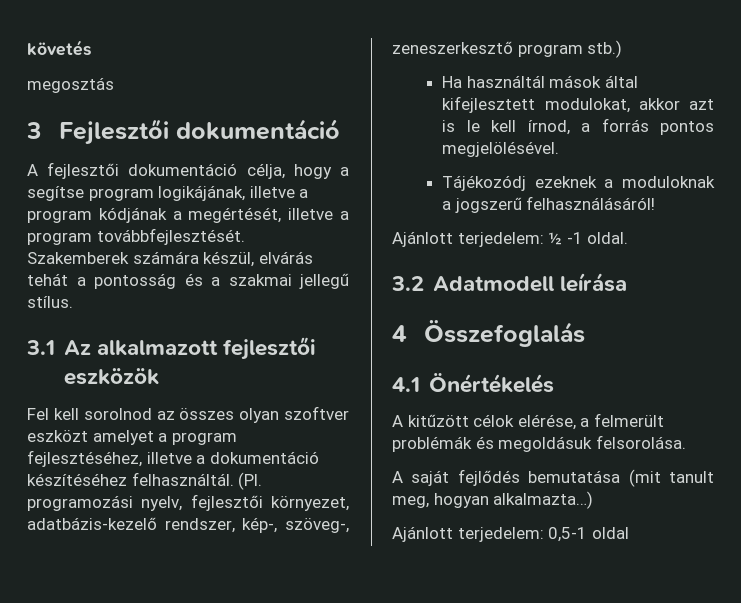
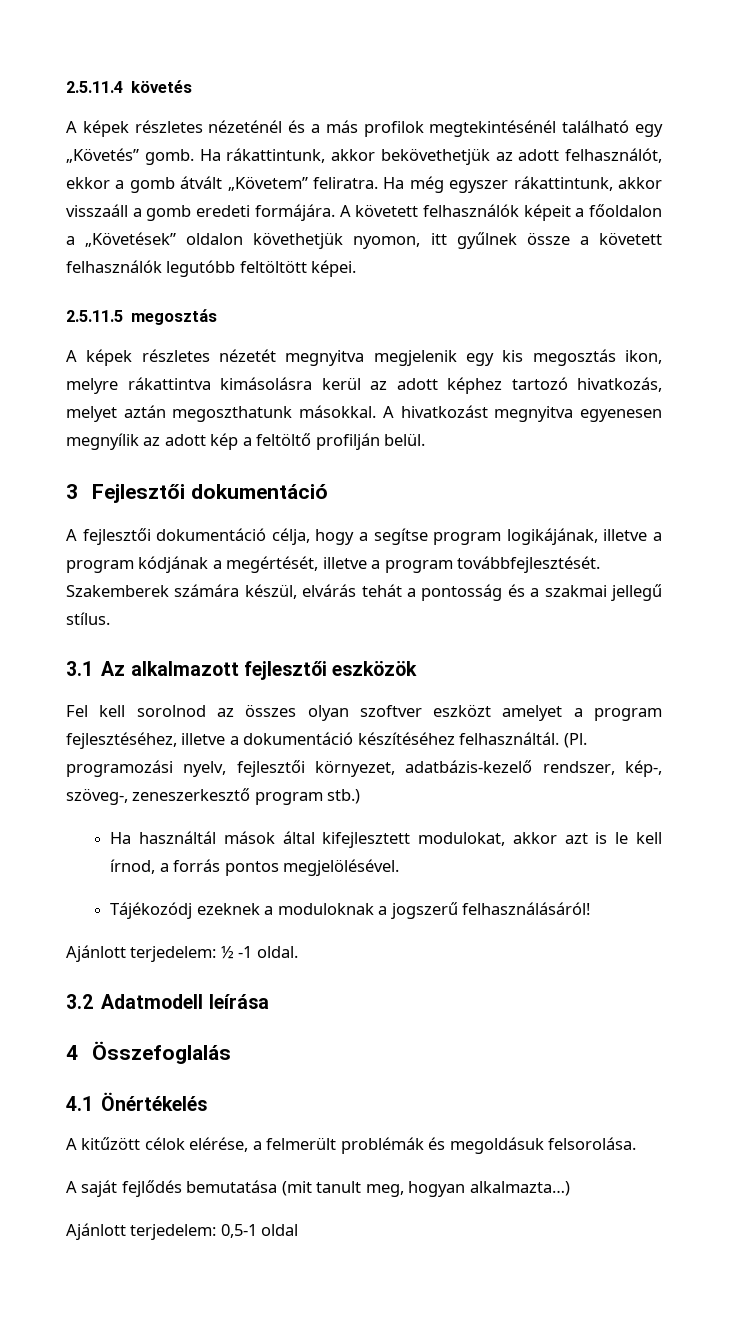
- követés
+ 2.5.11.4 követés
- megosztás
+ A képek részletes nézeténél és a más profilok megtekintésénél található egy „Követés” gomb. Ha rákattintunk, akkor bekövethetjük az adott felhasználót, ekkor a gomb átvált „Követem” feliratra. Ha még egyszer rákattintunk, akkor visszaáll a gomb eredeti formájára. A követett felhasználók képeit a főoldalon a „Követések” oldalon követhetjük nyomon, itt gyűlnek össze a követett felhasználók legutóbb feltöltött képei.
+ 2.5.11.5 megosztás
+ A képek részletes nézetét megnyitva megjelenik egy kis megosztás ikon, melyre rákattintva kimásolásra kerül az adott képhez tartozó hivatkozás, melyet aztán megoszthatunk másokkal. A hivatkozást megnyitva egyenesen megnyílik az adott kép a feltöltő profilján belül.

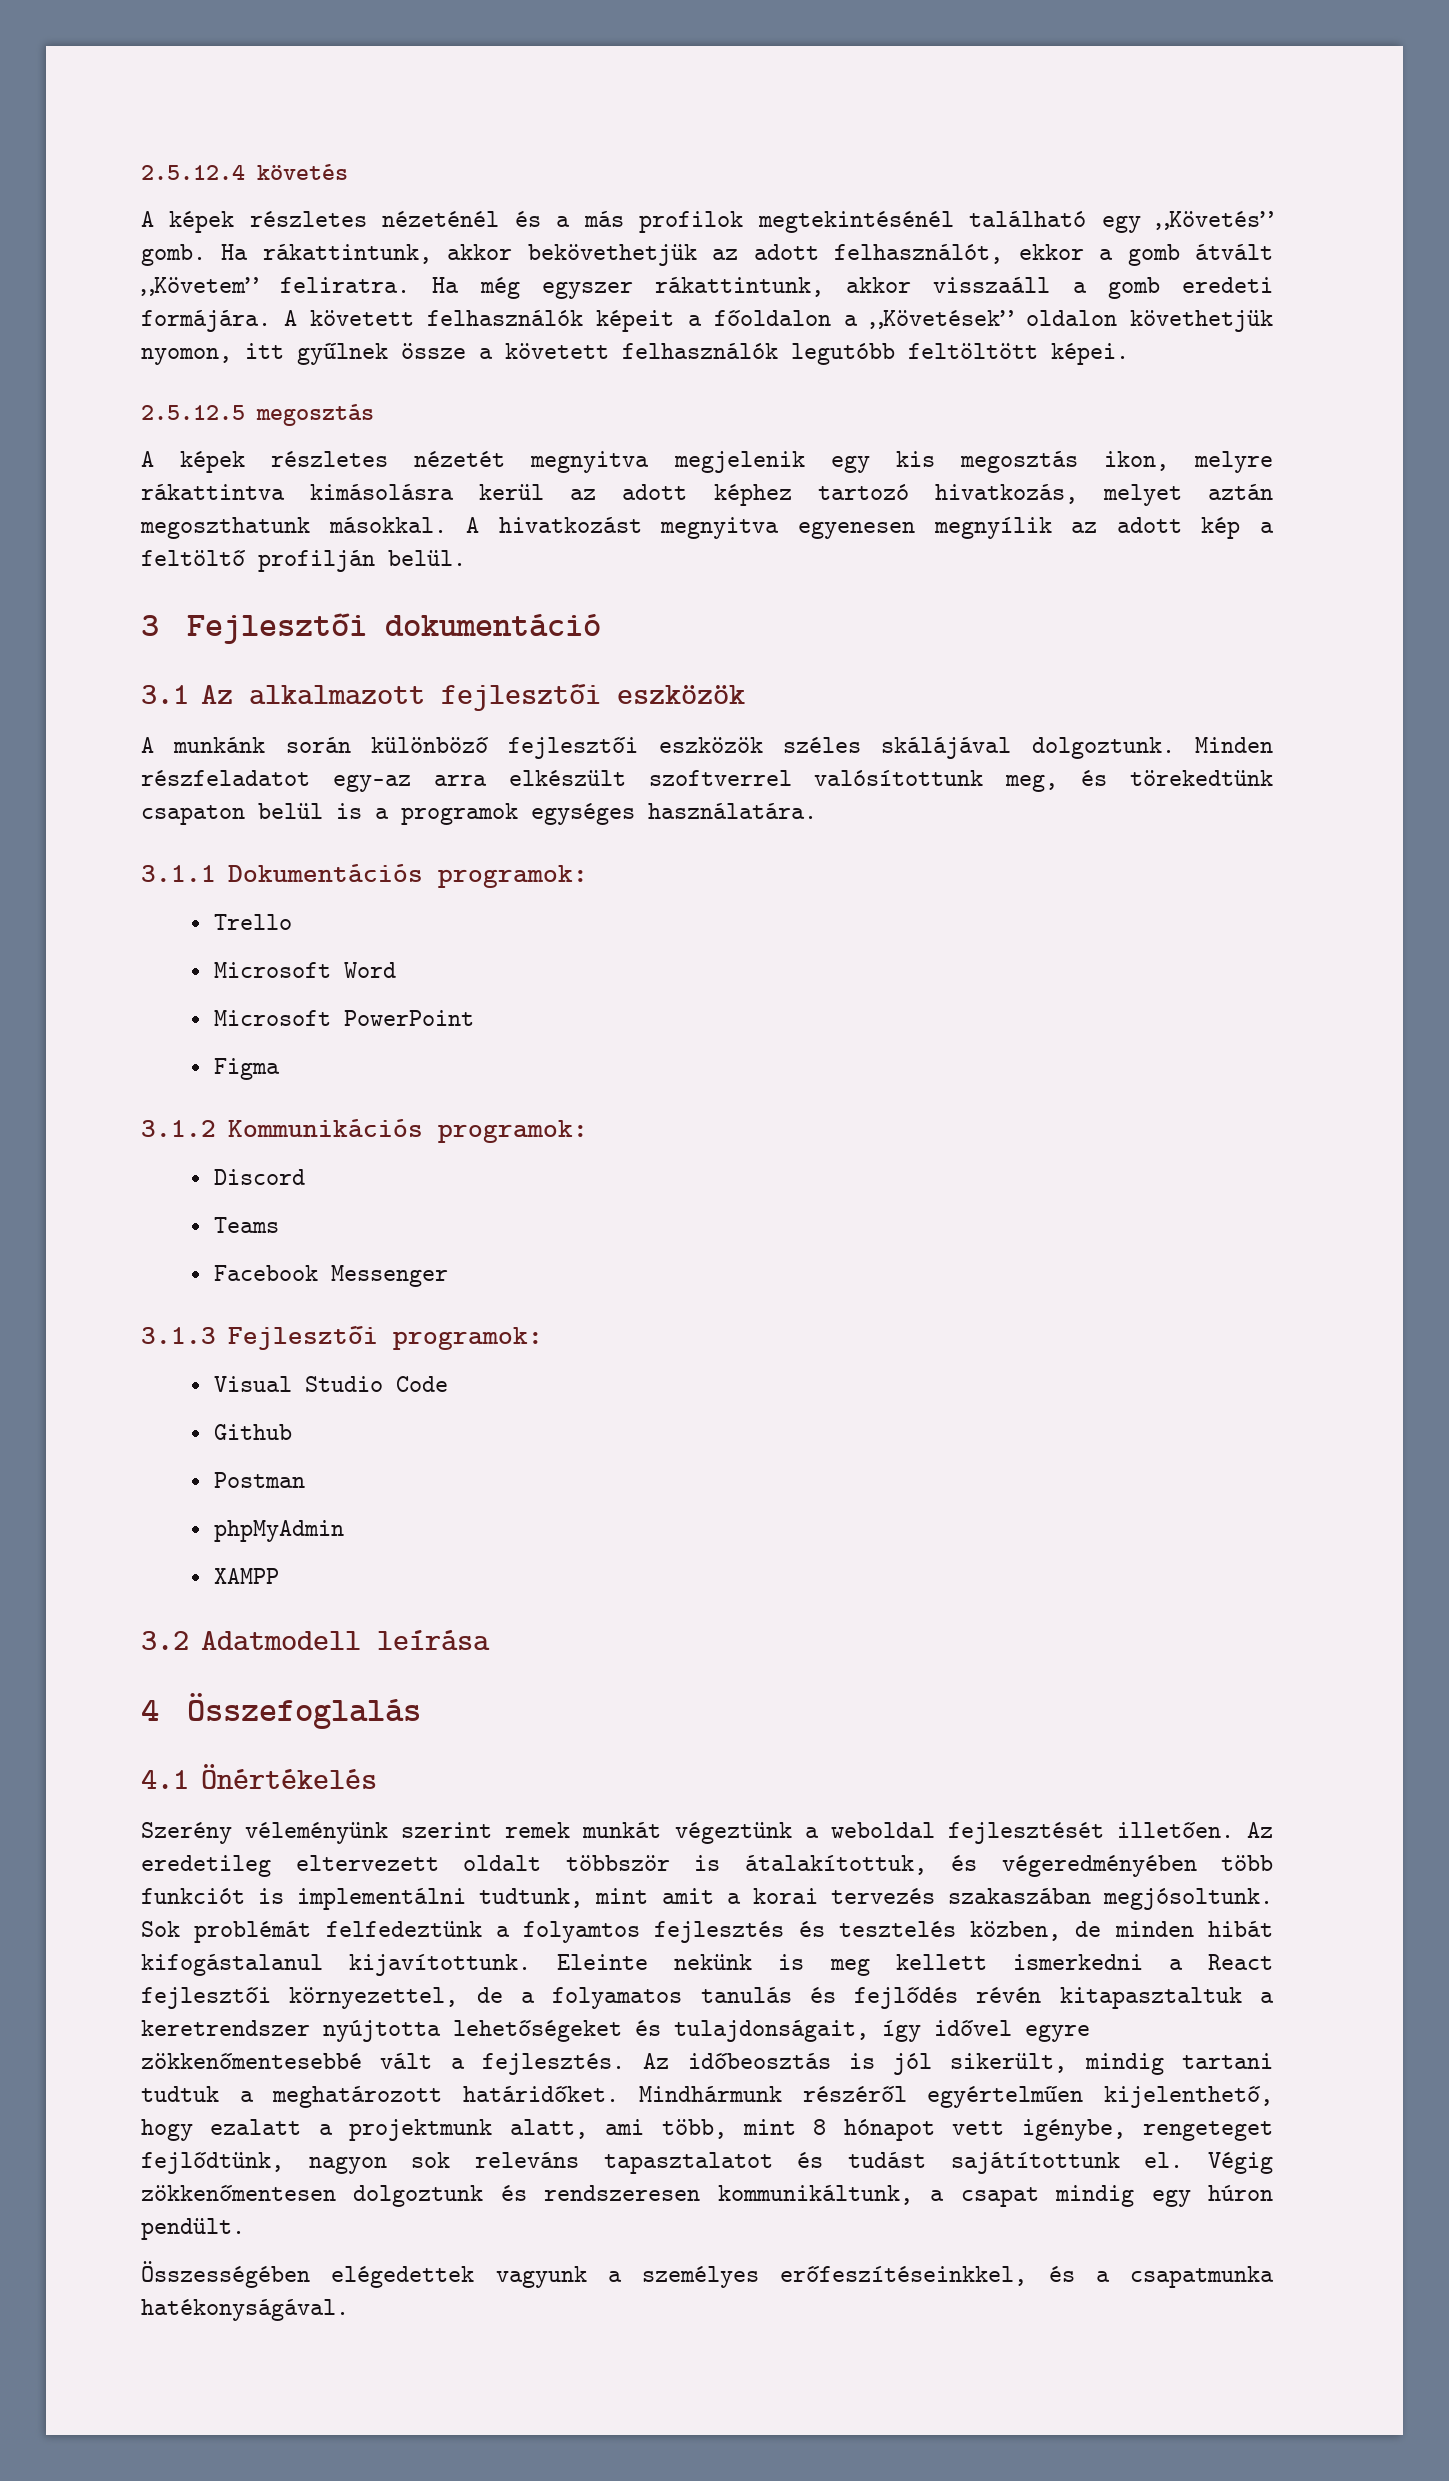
- 2.5.11.4 követés
+ 2.5.12.4 követés
- 2.5.11.5 megosztás
+ 2.5.12.5 megosztás
- A fejlesztői dokumentáció célja, hogy a segítse program logikájának, illetve a program kódjának a megértését, illetve a program továbbfejlesztését. Szakemberek számára készül, elvárás tehát a pontosság és a szakmai jellegű stílus.
- Fel kell sorolnod az összes olyan szoftver eszközt amelyet a program fejlesztéséhez, illetve a dokumentáció készítéséhez felhasználtál. (Pl. programozási nyelv, fejlesztői környezet, adatbázis-kezelő rendszer, kép-, szöveg-, zeneszerkesztő program stb.)
- Ha használtál mások által kifejlesztett modulokat, akkor azt is le kell írnod, a forrás pontos megjelölésével.
- Tájékozódj ezeknek a moduloknak a jogszerű felhasználásáról!
- Ajánlott terjedelem: ½ -1 oldal.
+ A munkánk során különböző fejlesztői eszközök széles skálájával dolgoztunk. Minden részfeladatot egy-az arra elkészült szoftverrel valósítottunk meg, és törekedtünk csapaton belül is a programok egységes használatára.
+ 3.1.1 Dokumentációs programok:
+ Trello
+ Microsoft Word
+ Microsoft PowerPoint
+ Figma
+ 3.1.2 Kommunikációs programok:
+ Discord
+ Teams
+ Facebook Messenger
+ 3.1.3 Fejlesztői programok:
+ Visual Studio Code
+ Github
+ Postman
+ phpMyAdmin
+ XAMPP
- A kitűzött célok elérése, a felmerült problémák és megoldásuk felsorolása.
- A saját fejlődés bemutatása (mit tanult meg, hogyan alkalmazta…)
- Ajánlott terjedelem: 0,5-1 oldal
+ Szerény véleményünk szerint remek munkát végeztünk a weboldal fejlesztését illetően. Az eredetileg eltervezett oldalt többször is átalakítottuk, és végeredményében több funkciót is implementálni tudtunk, mint amit a korai tervezés szakaszában megjósoltunk. Sok problémát felfedeztünk a folyamtos fejlesztés és tesztelés közben, de minden hibát kifogástalanul kijavítottunk. Eleinte nekünk is meg kellett ismerkedni a React fejlesztői környezettel, de a folyamatos tanulás és fejlődés révén kitapasztaltuk a keretrendszer nyújtotta lehetőségeket és tulajdonságait, így idővel egyre zökkenőmentesebbé vált a fejlesztés. Az időbeosztás is jól sikerült, mindig tartani tudtuk a meghatározott határidőket. Mindhármunk részéről egyértelműen kijelenthető, hogy ezalatt a projektmunk alatt, ami több, mint 8 hónapot vett igénybe, rengeteget fejlődtünk, nagyon sok releváns tapasztalatot és tudást sajátítottunk el. Végig zökkenőmentesen dolgoztunk és rendszeresen kommunikáltunk, a csapat mindig egy húron pendült.
+ Összességében elégedettek vagyunk a személyes erőfeszítéseinkkel, és a csapatmunka hatékonyságával.

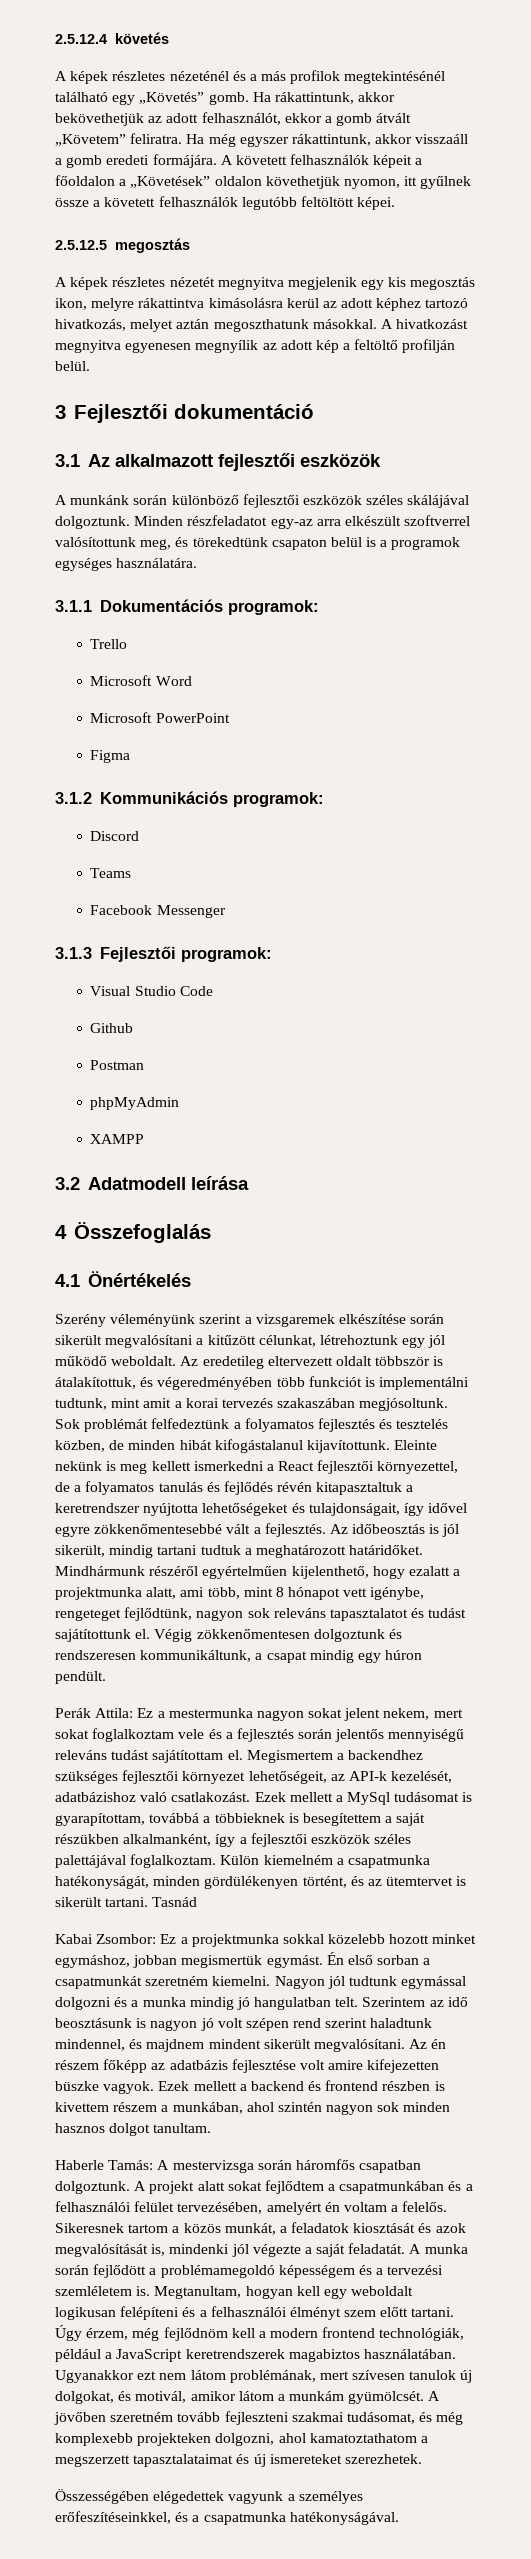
- Szerény véleményünk szerint remek munkát végeztünk a weboldal fejlesztését illetően.
+ Szerény véleményünk szerint a vizsgaremek elkészítése során sikerült megvalósítani a kitűzött célunkat, létrehoztunk egy jól működő weboldalt.
- Sok problémát felfedeztünk a folyamtos fejlesztés és tesztelés közben, de minden hibát kifogástalanul kijavítottunk.
+ Sok problémát felfedeztünk a folyamatos fejlesztés és tesztelés közben, de minden hibát kifogástalanul kijavítottunk.
- Mindhármunk részéről egyértelműen kijelenthető, hogy ezalatt a projektmunk alatt, ami több, mint 8 hónapot vett igénybe, rengeteget fejlődtünk, nagyon sok releváns tapasztalatot és tudást sajátítottunk el.
+ Mindhármunk részéről egyértelműen kijelenthető, hogy ezalatt a projektmunka alatt, ami több, mint 8 hónapot vett igénybe, rengeteget fejlődtünk, nagyon sok releváns tapasztalatot és tudást sajátítottunk el.
+ Perák Attila: Ez a mestermunka nagyon sokat jelent nekem, mert sokat foglalkoztam vele és a fejlesztés során jelentős mennyiségű releváns tudást sajátítottam el. Megismertem a backendhez szükséges fejlesztői környezet lehetőségeit, az API-k kezelését, adatbázishoz való csatlakozást. Ezek mellett a MySql tudásomat is gyarapítottam, továbbá a többieknek is besegítettem a saját részükben alkalmanként, így a fejlesztői eszközök széles palettájával foglalkoztam. Külön kiemelném a csapatmunka hatékonyságát, minden gördülékenyen történt, és az ütemtervet is sikerült tartani. Tasnád
+ Kabai Zsombor: Ez a projektmunka sokkal közelebb hozott minket egymáshoz, jobban megismertük egymást. Én első sorban a csapatmunkát szeretném kiemelni. Nagyon jól tudtunk egymással dolgozni és a munka mindig jó hangulatban telt. Szerintem az idő beosztásunk is nagyon jó volt szépen rend szerint haladtunk mindennel, és majdnem mindent sikerült megvalósítani. Az én részem főképp az adatbázis fejlesztése volt amire kifejezetten büszke vagyok. Ezek mellett a backend és frontend részben is kivettem részem a munkában, ahol szintén nagyon sok minden hasznos dolgot tanultam.
+ Haberle Tamás: A mestervizsga során háromfős csapatban dolgoztunk. A projekt alatt sokat fejlődtem a csapatmunkában és a felhasználói felület tervezésében, amelyért én voltam a felelős. Sikeresnek tartom a közös munkát, a feladatok kiosztását és azok megvalósítását is, mindenki jól végezte a saját feladatát. A munka során fejlődött a problémamegoldó képességem és a tervezési szemléletem is. Megtanultam, hogyan kell egy weboldalt logikusan felépíteni és a felhasználói élményt szem előtt tartani. Úgy érzem, még fejlődnöm kell a modern frontend technológiák, például a JavaScript keretrendszerek magabiztos használatában. Ugyanakkor ezt nem látom problémának, mert szívesen tanulok új dolgokat, és motivál, amikor látom a munkám gyümölcsét. A jövőben szeretném tovább fejleszteni szakmai tudásomat, és még komplexebb projekteken dolgozni, ahol kamatoztathatom a megszerzett tapasztalataimat és új ismereteket szerezhetek.

